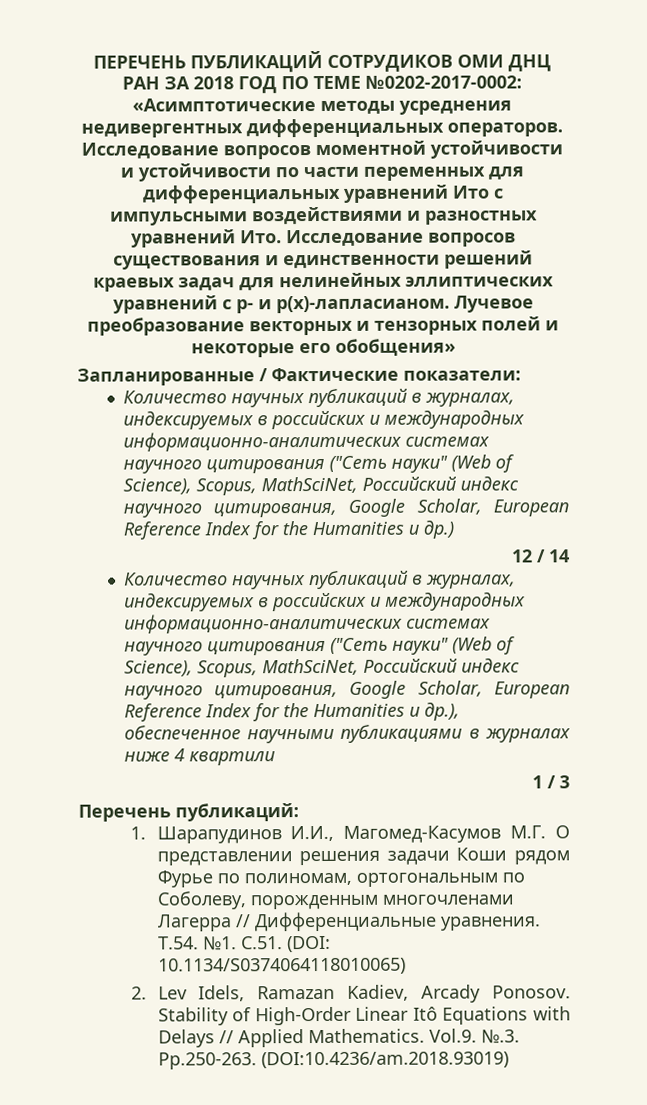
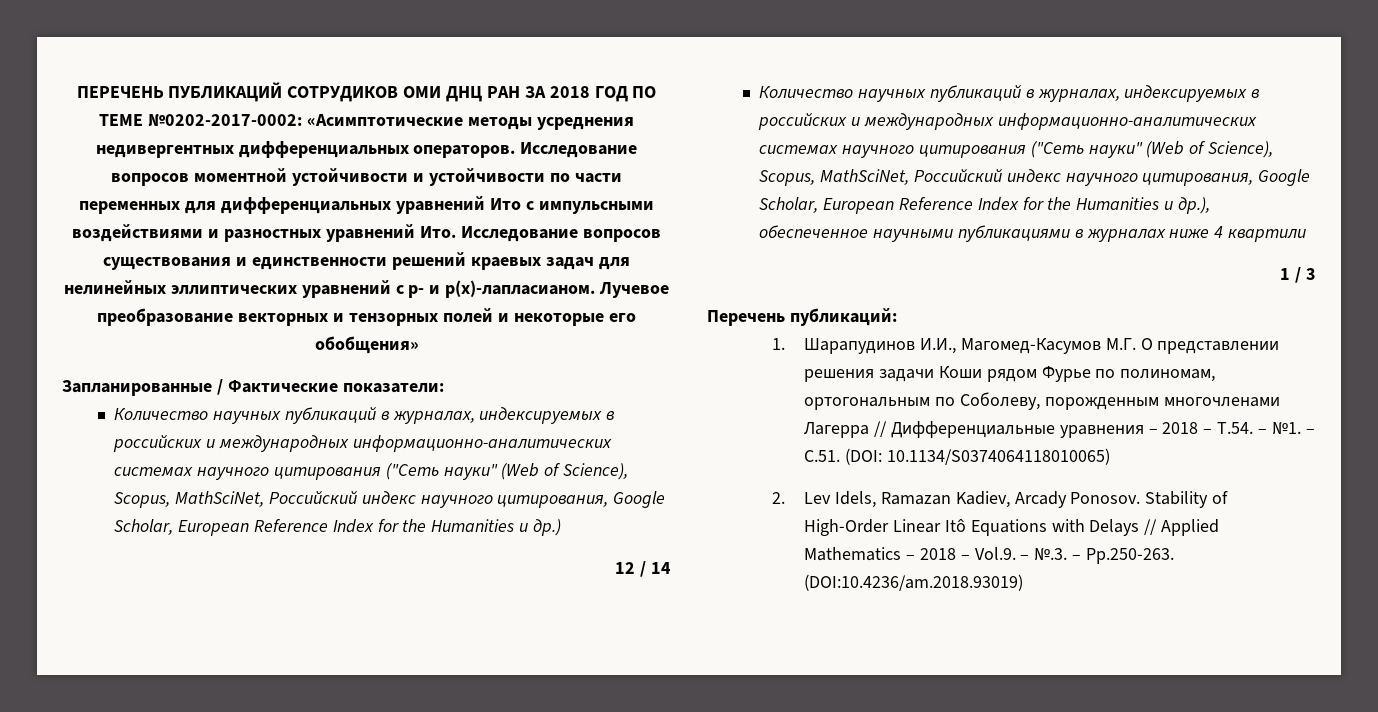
- 1. Шарапудинов И.И., Магомед-Касумов М.Г. О представлении решения задачи Коши рядом Фурье по полиномам, ортогональным по Соболеву, порожденным многочленами Лагерра // Дифференциальные уравнения. Т.54. №1. С.51. (DOI: 10.1134/S0374064118010065)
+ 1. Шарапудинов И.И., Магомед-Касумов М.Г. О представлении решения задачи Коши рядом Фурье по полиномам, ортогональным по Соболеву, порожденным многочленами Лагерра // Дифференциальные уравнения – 2018 – Т.54. – №1. – С.51. (DOI: 10.1134/S0374064118010065)
- Stability of High-Order Linear Itô Equations with Delays // Applied Mathematics. Vol.9. №.3. Pp.250-263. (DOI:10.4236/am.2018.93019)
+ Stability of High-Order Linear Itô Equations with Delays // Applied Mathematics – 2018 – Vol.9. – №.3. – Pp.250-263. (DOI:10.4236/am.2018.93019)

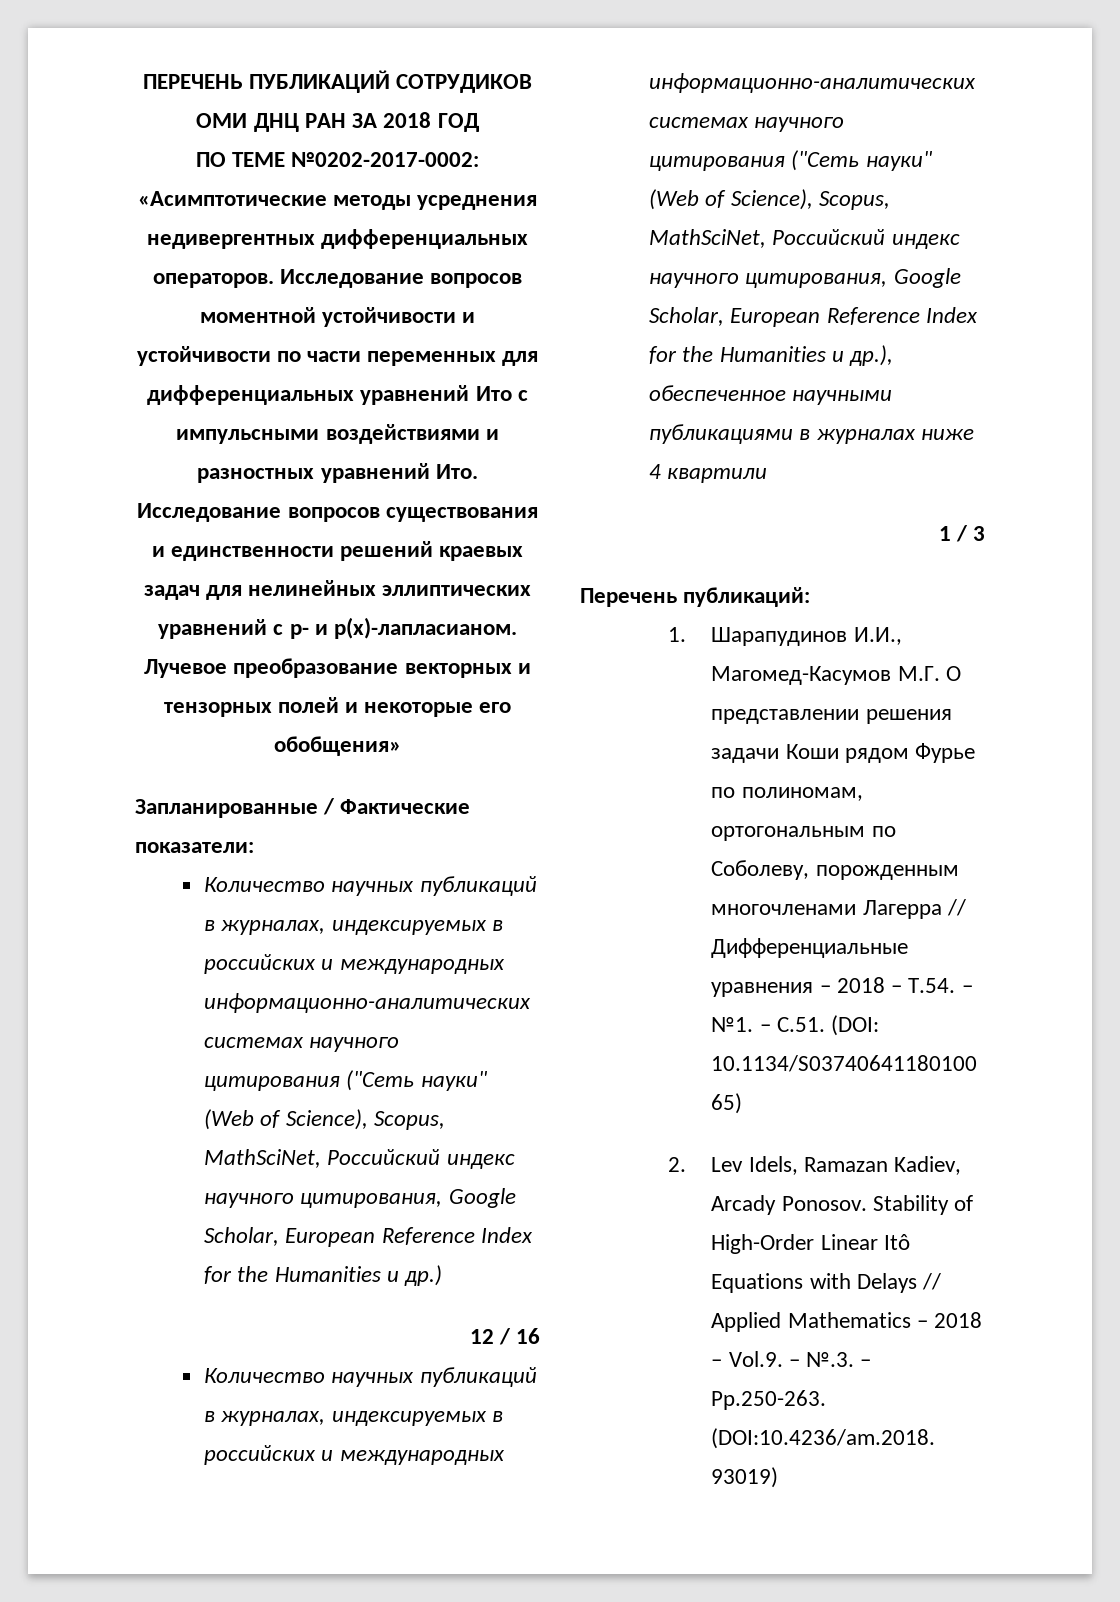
- ПЕРЕЧЕНЬ ПУБЛИКАЦИЙ СОТРУДИКОВ ОМИ ДНЦ РАН ЗА 2018 ГОД ПО ТЕМЕ №0202-2017-0002: «Асимптотические методы усреднения недивергентных дифференциальных операторов.
+ ПЕРЕЧЕНЬ ПУБЛИКАЦИЙ СОТРУДИКОВ ОМИ ДНЦ РАН ЗА 2018 ГОД
+ ПО ТЕМЕ №0202-2017-0002: «Асимптотические методы усреднения недивергентных дифференциальных операторов.
- 12 / 14
+ 12 / 16

